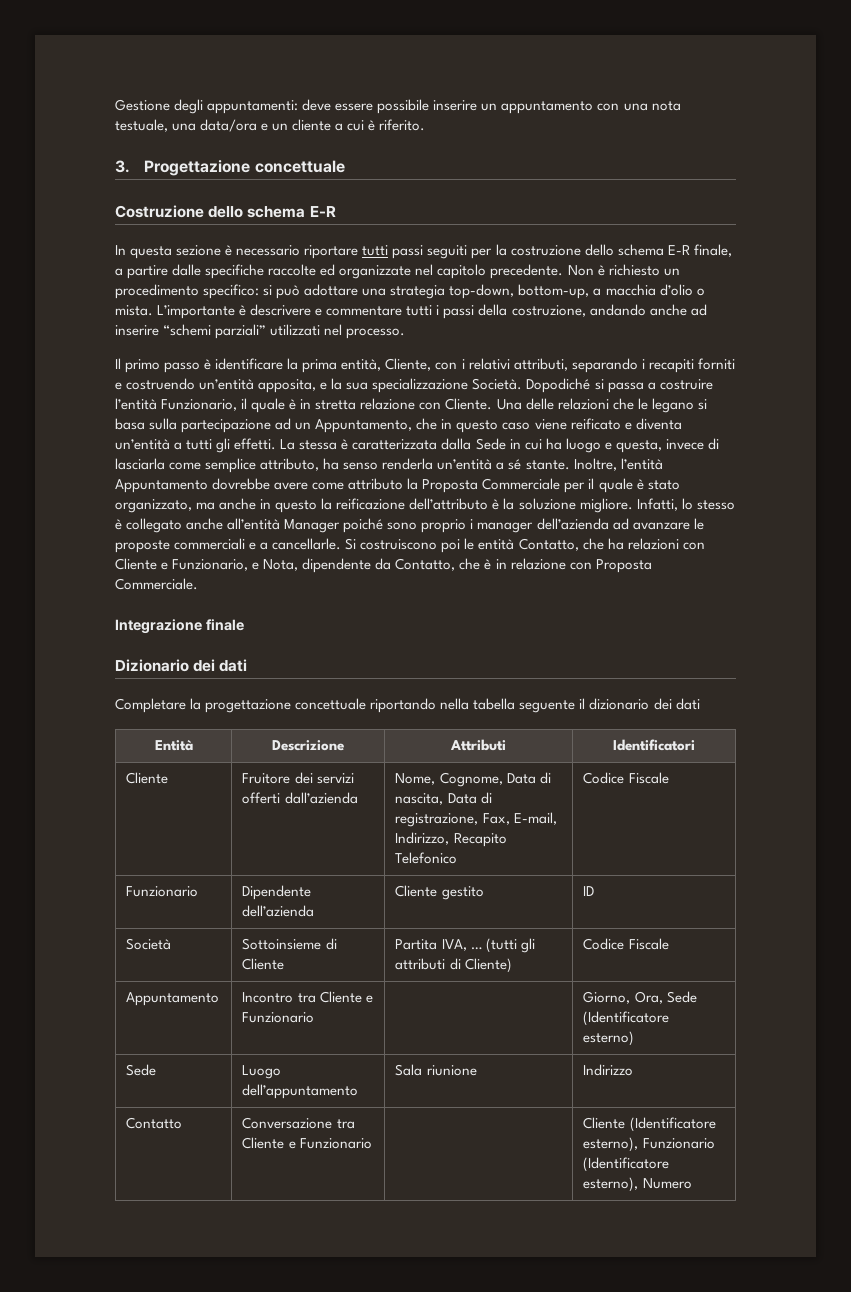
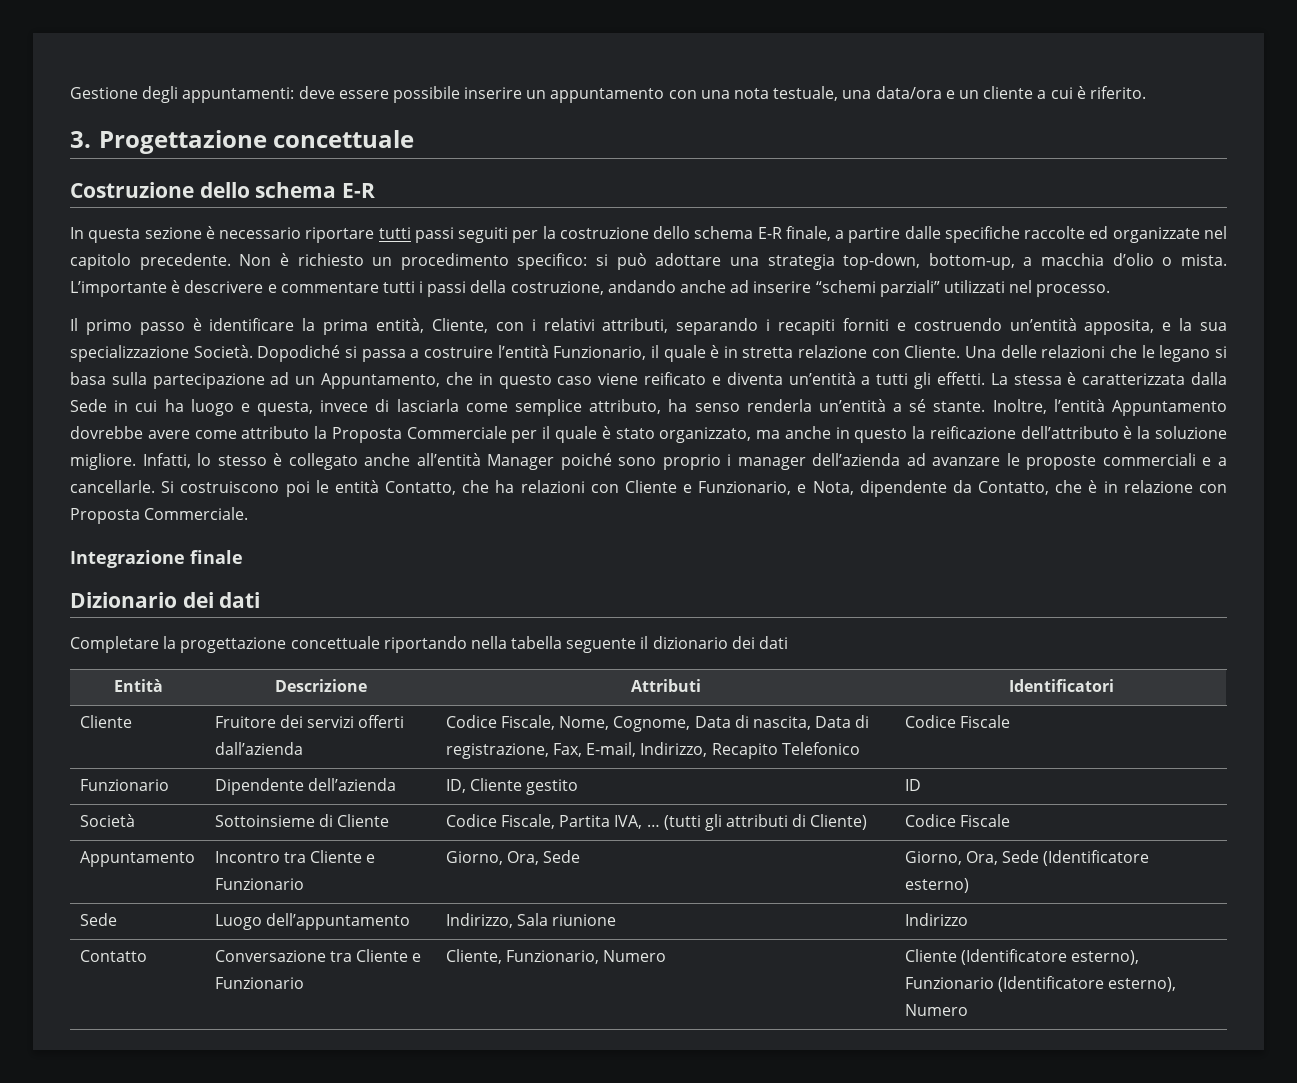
- Cliente | Fruitore dei servizi offerti dall’azienda | Nome, Cognome, Data di nascita, Data di registrazione, Fax, E-mail, Indirizzo, Recapito Telefonico | Codice Fiscale
+ Cliente | Fruitore dei servizi offerti dall’azienda | Codice Fiscale, Nome, Cognome, Data di nascita, Data di registrazione, Fax, E-mail, Indirizzo, Recapito Telefonico | Codice Fiscale
- Funzionario | Dipendente dell’azienda | Cliente gestito | ID
+ Funzionario | Dipendente dell’azienda | ID, Cliente gestito | ID
- Società | Sottoinsieme di Cliente | Partita IVA, … (tutti gli attributi di Cliente) | Codice Fiscale
+ Società | Sottoinsieme di Cliente | Codice Fiscale, Partita IVA, … (tutti gli attributi di Cliente) | Codice Fiscale
- Appuntamento | Incontro tra Cliente e Funzionario | | Giorno, Ora, Sede (Identificatore esterno)
+ Appuntamento | Incontro tra Cliente e Funzionario | Giorno, Ora, Sede | Giorno, Ora, Sede (Identificatore esterno)
- Sede | Luogo dell’appuntamento | Sala riunione | Indirizzo
+ Sede | Luogo dell’appuntamento | Indirizzo, Sala riunione | Indirizzo
- Contatto | Conversazione tra Cliente e Funzionario | | Cliente (Identificatore esterno), Funzionario (Identificatore esterno), Numero
+ Contatto | Conversazione tra Cliente e Funzionario | Cliente, Funzionario, Numero | Cliente (Identificatore esterno), Funzionario (Identificatore esterno), Numero

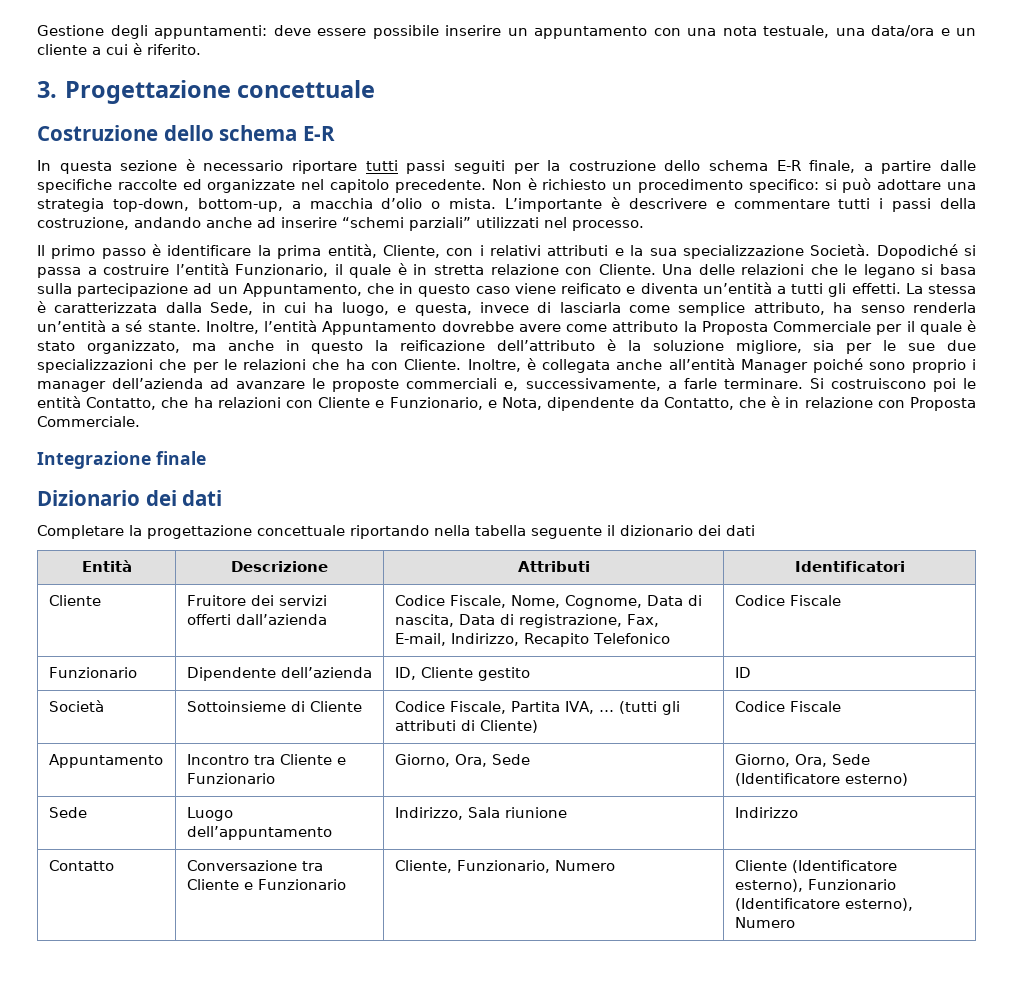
- Il primo passo è identificare la prima entità, Cliente, con i relativi attributi, separando i recapiti forniti e costruendo un’entità apposita, e la sua specializzazione Società.
+ Il primo passo è identificare la prima entità, Cliente, con i relativi attributi e la sua specializzazione Società.
- La stessa è caratterizzata dalla Sede in cui ha luogo e questa, invece di lasciarla come semplice attributo, ha senso renderla un’entità a sé stante.
+ La stessa è caratterizzata dalla Sede, in cui ha luogo, e questa, invece di lasciarla come semplice attributo, ha senso renderla un’entità a sé stante.
- Inoltre, l’entità Appuntamento dovrebbe avere come attributo la Proposta Commerciale per il quale è stato organizzato, ma anche in questo la reificazione dell’attributo è la soluzione migliore. Infatti, lo stesso è collegato anche all’entità Manager poiché sono proprio i manager dell’azienda ad avanzare le proposte commerciali e a cancellarle.
+ Inoltre, l’entità Appuntamento dovrebbe avere come attributo la Proposta Commerciale per il quale è stato organizzato, ma anche in questo la reificazione dell’attributo è la soluzione migliore, sia per le sue due specializzazioni che per le relazioni che ha con Cliente. Inoltre, è collegata anche all’entità Manager poiché sono proprio i manager dell’azienda ad avanzare le proposte commerciali e, successivamente, a farle terminare.

